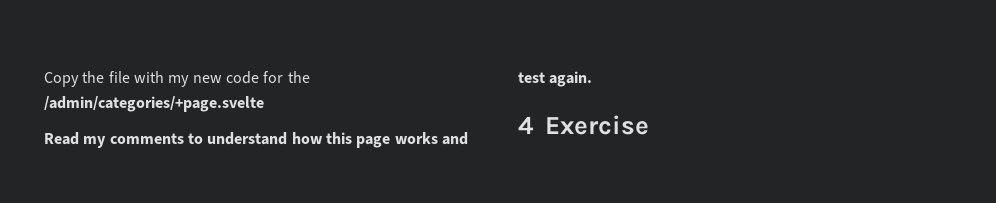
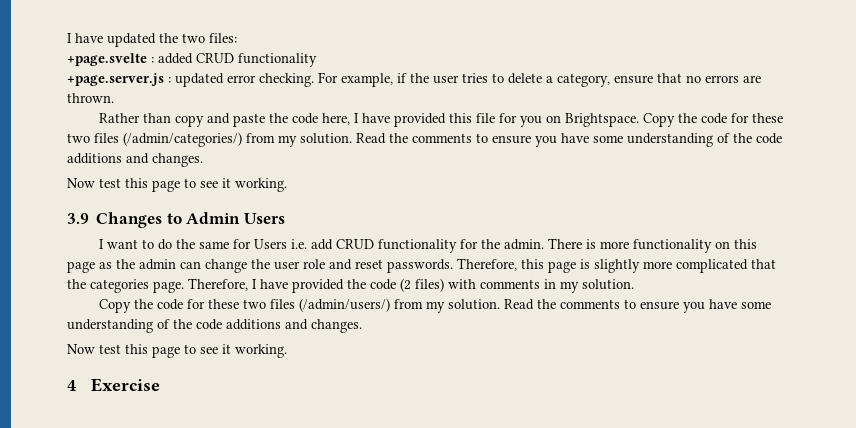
- Copy the file with my new code for the /admin/categories/+page.svelte
- Read my comments to understand how this page works and test again.
+ I have updated the two files:
+ +page.svelte : added CRUD functionality
+ +page.server.js : updated error checking. For example, if the user tries to delete a category, ensure that no errors are thrown.
+ Rather than copy and paste the code here, I have provided this file for you on Brightspace. Copy the code for these two files (/admin/categories/) from my solution. Read the comments to ensure you have some understanding of the code additions and changes.
+ Now test this page to see it working.
+ 3.9 Changes to Admin Users
+ I want to do the same for Users i.e. add CRUD functionality for the admin. There is more functionality on this page as the admin can change the user role and reset passwords. Therefore, this page is slightly more complicated that the categories page. Therefore, I have provided the code (2 files) with comments in my solution.
+ Copy the code for these two files (/admin/users/) from my solution. Read the comments to ensure you have some understanding of the code additions and changes.
+ Now test this page to see it working.

